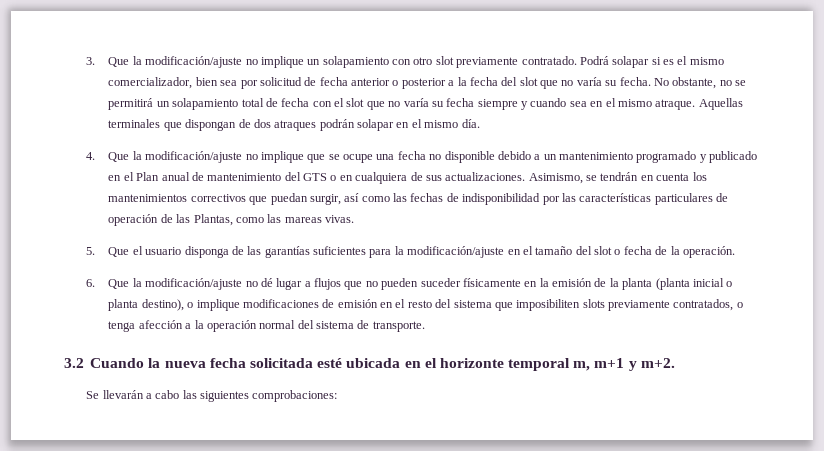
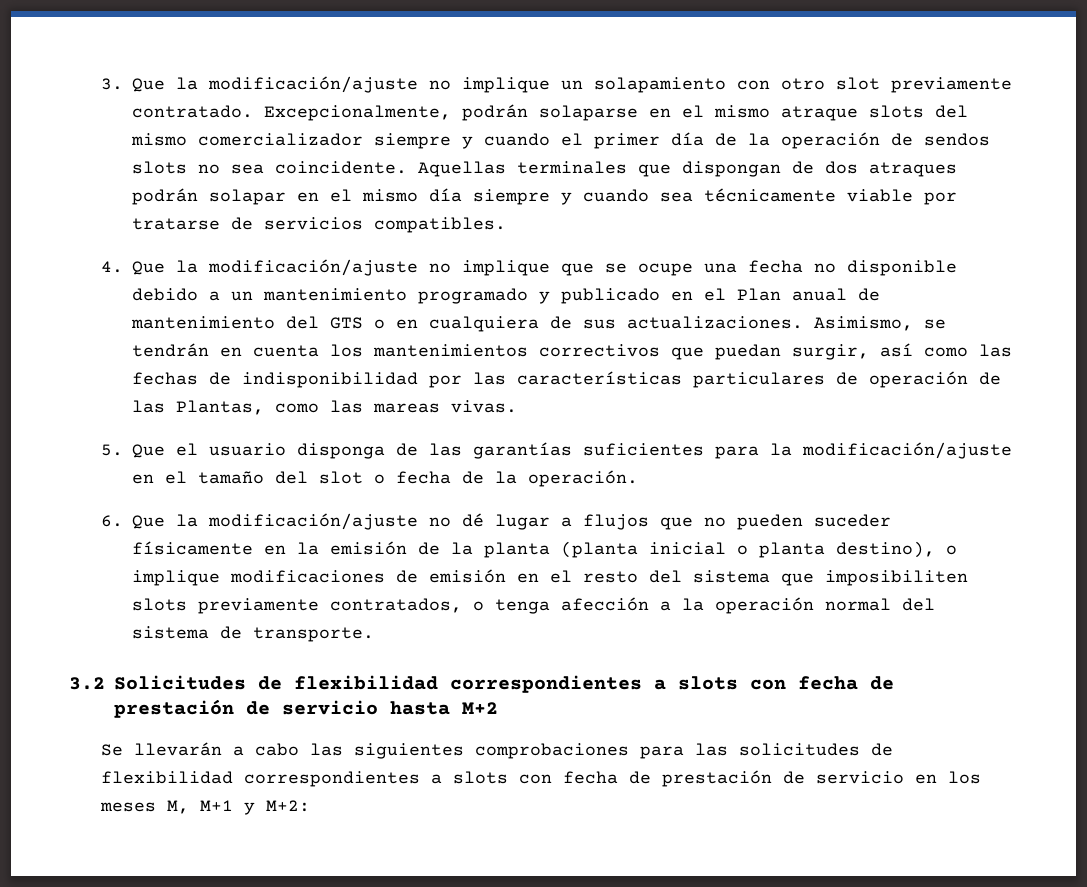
- Podrá solapar si es el mismo comercializador, bien sea por solicitud de fecha anterior o posterior a la fecha del slot que no varía su fecha. No obstante, no se permitirá un solapamiento total de fecha con el slot que no varía su fecha siempre y cuando sea en el mismo atraque.
+ Excepcionalmente, podrán solaparse en el mismo atraque slots del mismo comercializador siempre y cuando el primer día de la operación de sendos slots no sea coincidente.
- Aquellas terminales que dispongan de dos atraques podrán solapar en el mismo día.
+ Aquellas terminales que dispongan de dos atraques podrán solapar en el mismo día siempre y cuando sea técnicamente viable por tratarse de servicios compatibles.
- 3.2 Cuando la nueva fecha solicitada esté ubicada en el horizonte temporal m, m+1 y m+2.
+ 3.2 Solicitudes de flexibilidad correspondientes a slots con fecha de prestación de servicio hasta M+2
- Se llevarán a cabo las siguientes comprobaciones:
+ Se llevarán a cabo las siguientes comprobaciones para las solicitudes de flexibilidad correspondientes a slots con fecha de prestación de servicio en los meses M, M+1 y M+2:

